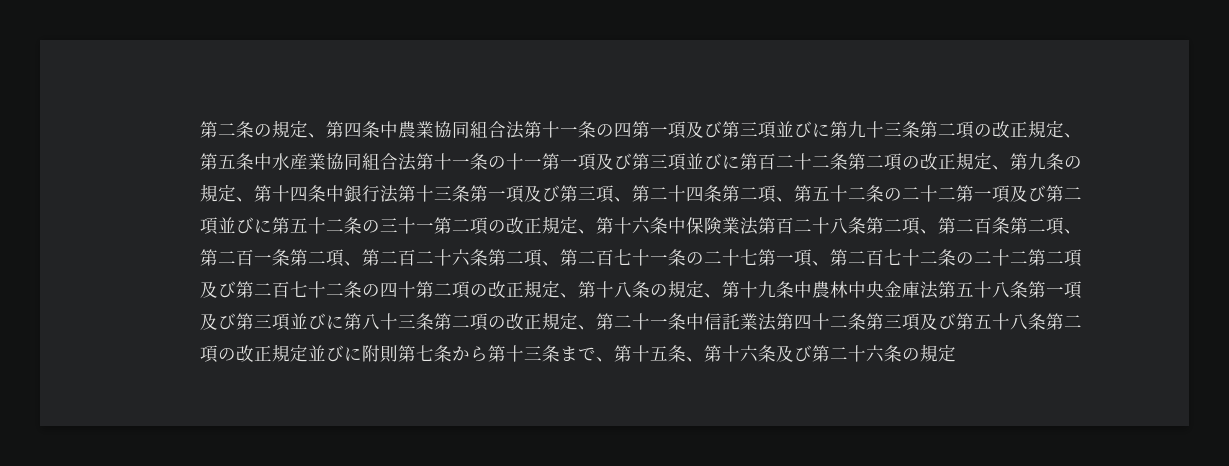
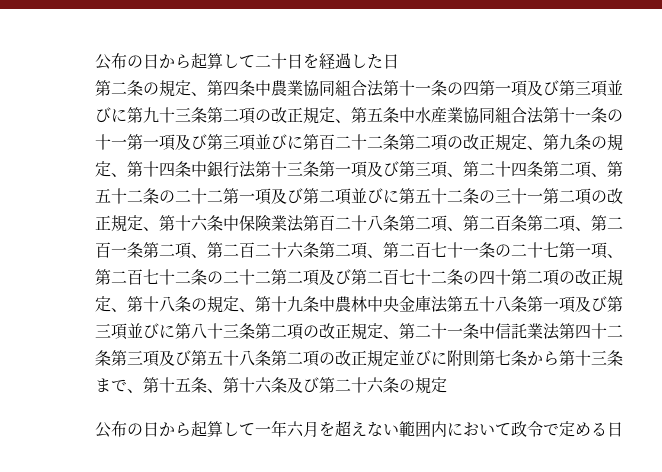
+ 公布の日から起算して二十日を経過した日
+ 公布の日から起算して一年六月を超えない範囲内において政令で定める日

